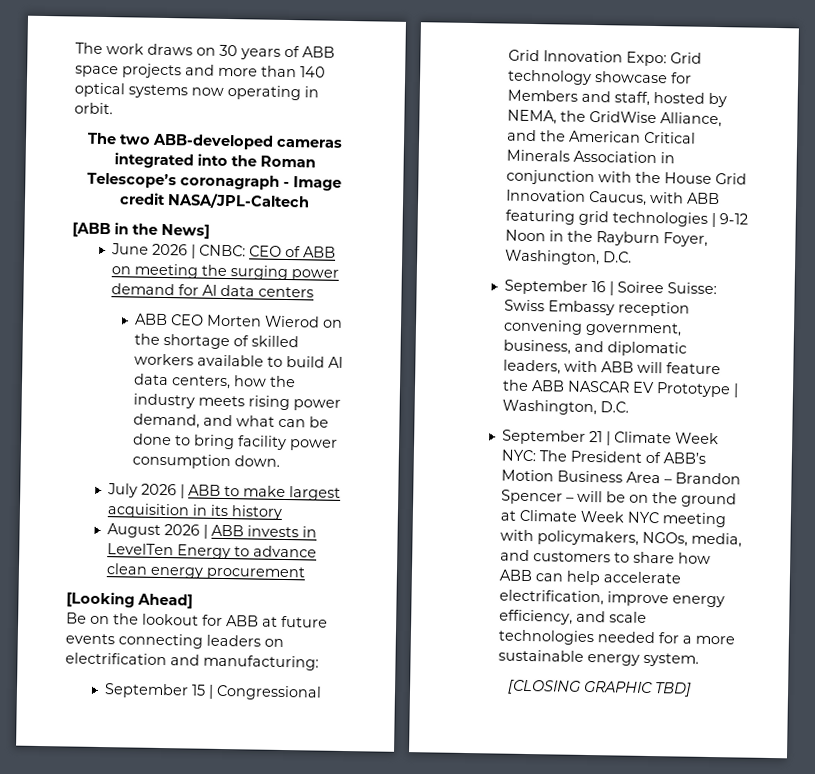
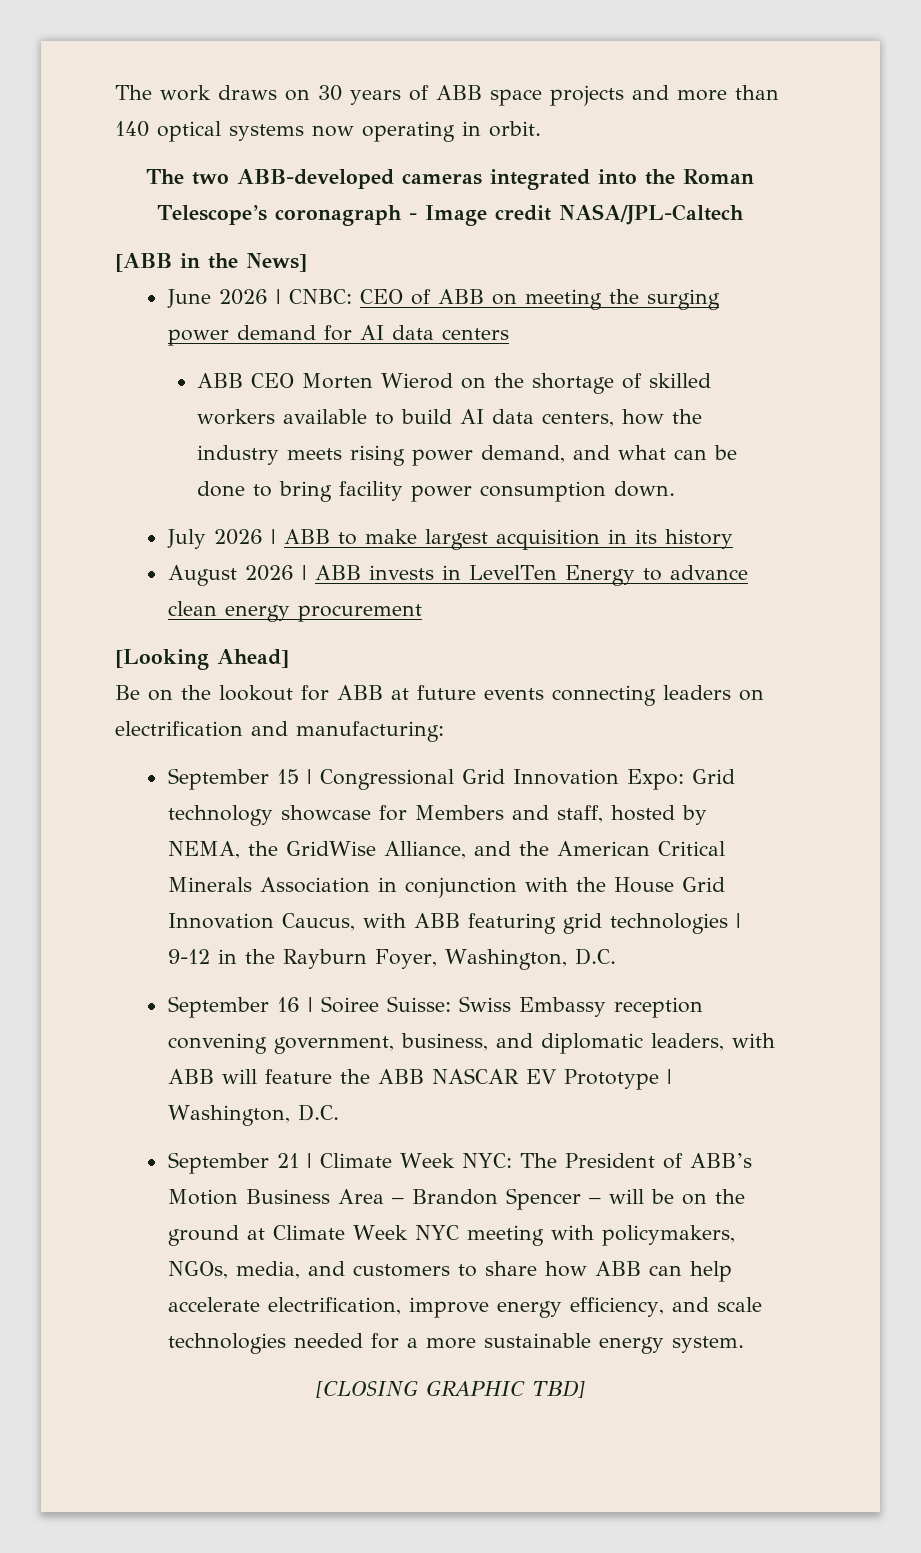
- September 15 | Congressional Grid Innovation Expo: Grid technology showcase for Members and staff, hosted by NEMA, the GridWise Alliance, and the American Critical Minerals Association in conjunction with the House Grid Innovation Caucus, with ABB featuring grid technologies | 9-12 Noon in the Rayburn Foyer, Washington, D.C.
+ September 15 | Congressional Grid Innovation Expo: Grid technology showcase for Members and staff, hosted by NEMA, the GridWise Alliance, and the American Critical Minerals Association in conjunction with the House Grid Innovation Caucus, with ABB featuring grid technologies | 9-12 in the Rayburn Foyer, Washington, D.C.

